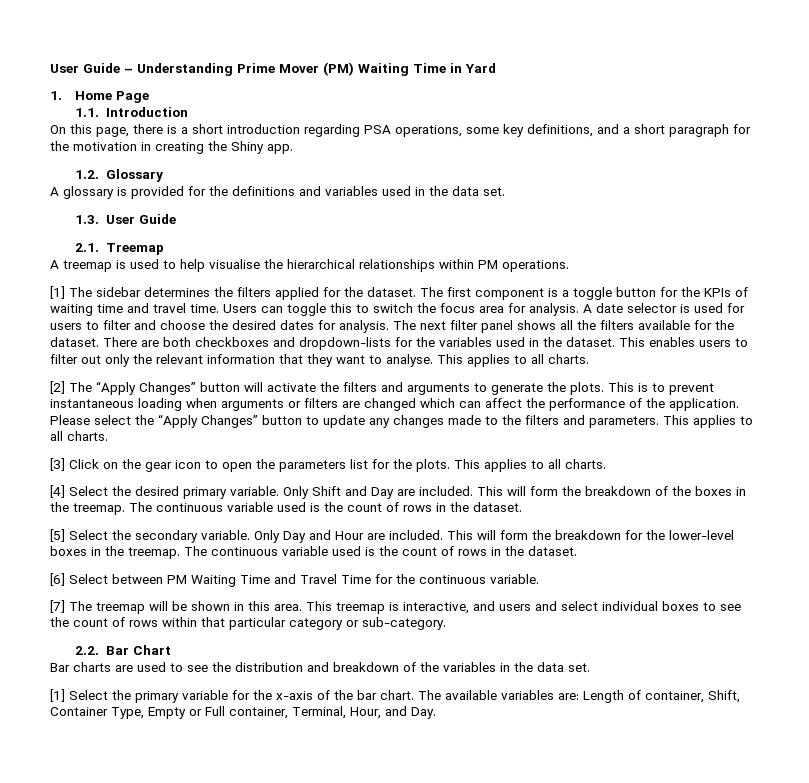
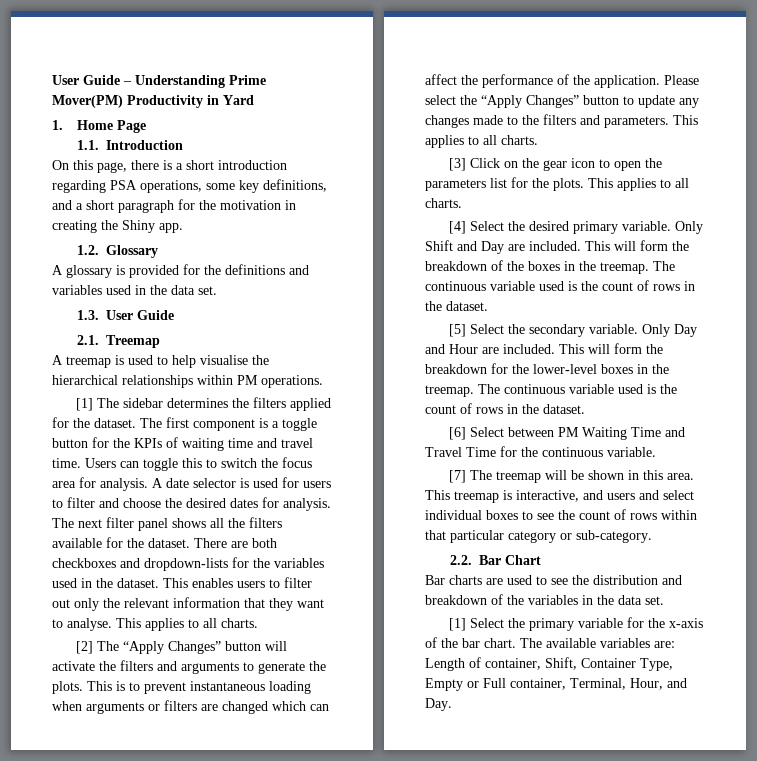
- User Guide – Understanding Prime Mover (PM) Waiting Time in Yard
+ User Guide – Understanding Prime Mover(PM) Productivity in Yard

